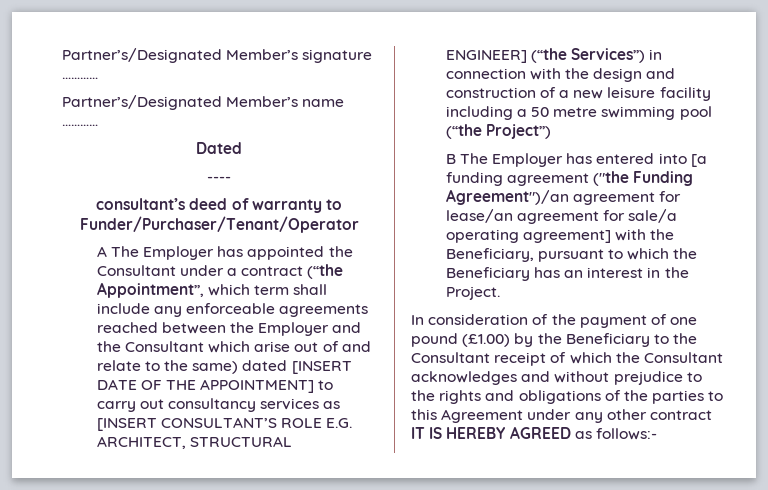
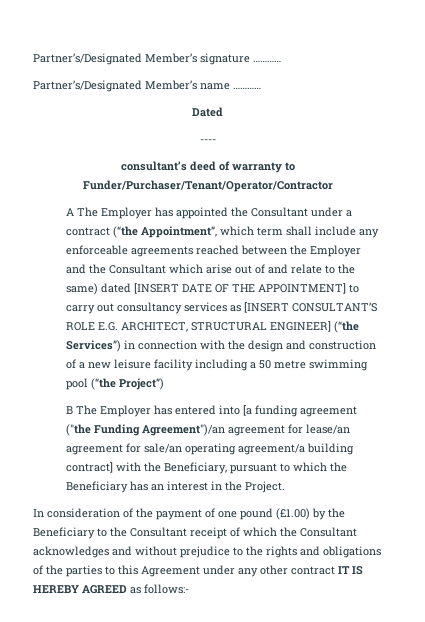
- consultant’s deed of warranty to Funder/Purchaser/Tenant/Operator
+ consultant’s deed of warranty to Funder/Purchaser/Tenant/Operator/Contractor
- B The Employer has entered into [a funding agreement ("the Funding Agreement")/an agreement for lease/an agreement for sale/a operating agreement] with the Beneficiary, pursuant to which the Beneficiary has an interest in the Project.
+ B The Employer has entered into [a funding agreement ("the Funding Agreement")/an agreement for lease/an agreement for sale/an operating agreement/a building contract] with the Beneficiary, pursuant to which the Beneficiary has an interest in the Project.

